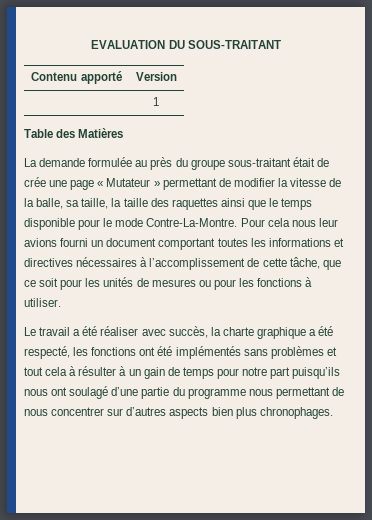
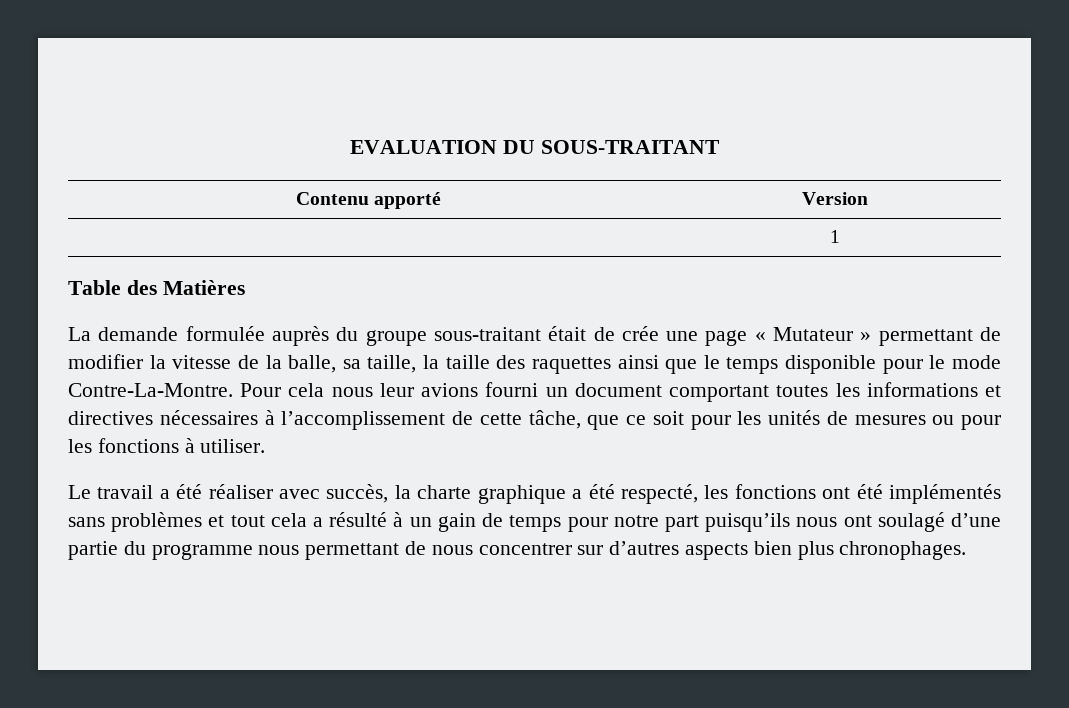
- La demande formulée au près du groupe sous-traitant était de crée une page « Mutateur » permettant de modifier la vitesse de la balle, sa taille, la taille des raquettes ainsi que le temps disponible pour le mode Contre-La-Montre.
+ La demande formulée auprès du groupe sous-traitant était de crée une page « Mutateur » permettant de modifier la vitesse de la balle, sa taille, la taille des raquettes ainsi que le temps disponible pour le mode Contre-La-Montre.
- Le travail a été réaliser avec succès, la charte graphique a été respecté, les fonctions ont été implémentés sans problèmes et tout cela à résulter à un gain de temps pour notre part puisqu’ils nous ont soulagé d’une partie du programme nous permettant de nous concentrer sur d’autres aspects bien plus chronophages.
+ Le travail a été réaliser avec succès, la charte graphique a été respecté, les fonctions ont été implémentés sans problèmes et tout cela a résulté à un gain de temps pour notre part puisqu’ils nous ont soulagé d’une partie du programme nous permettant de nous concentrer sur d’autres aspects bien plus chronophages.

